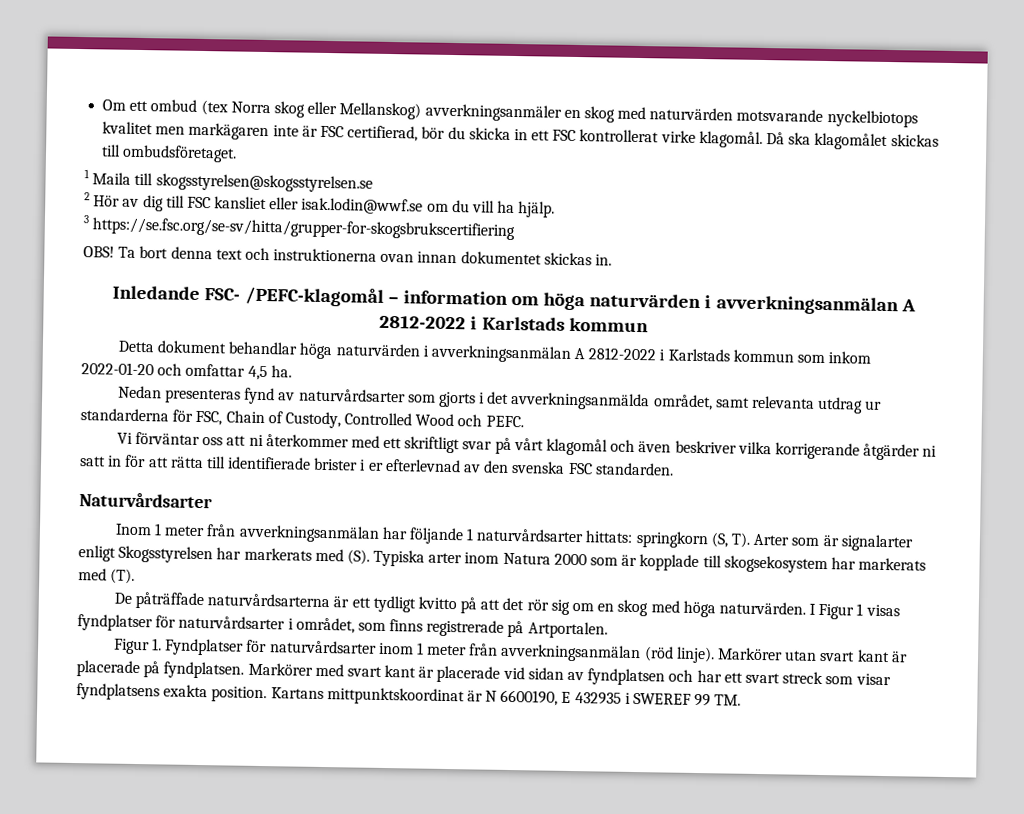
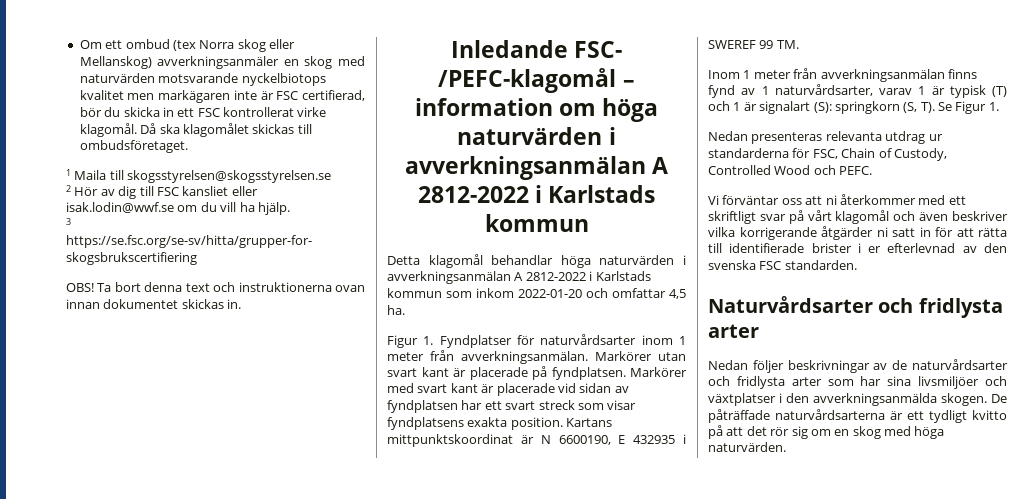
- Detta dokument behandlar höga naturvärden i avverkningsanmälan A 2812-2022 i Karlstads kommun som inkom 2022-01-20 och omfattar 4,5 ha.
+ Detta klagomål behandlar höga naturvärden i avverkningsanmälan A 2812-2022 i Karlstads kommun som inkom 2022-01-20 och omfattar 4,5 ha.
- Nedan presenteras fynd av naturvårdsarter som gjorts i det avverkningsanmälda området, samt relevanta utdrag ur standarderna för FSC, Chain of Custody, Controlled Wood och PEFC.
+ Figur 1. Fyndplatser för naturvårdsarter inom 1 meter från avverkningsanmälan. Markörer utan svart kant är placerade på fyndplatsen. Markörer med svart kant är placerade vid sidan av fyndplatsen har ett svart streck som visar fyndplatsens exakta position. Kartans mittpunktskoordinat är N 6600190, E 432935 i SWEREF 99 TM.
+ Inom 1 meter från avverkningsanmälan finns fynd av 1 naturvårdsarter, varav 1 är typisk (T) och 1 är signalart (S): springkorn (S, T). Se Figur 1.
+ Nedan presenteras relevanta utdrag ur standarderna för FSC, Chain of Custody, Controlled Wood och PEFC.
- Naturvårdsarter
- Inom 1 meter från avverkningsanmälan har följande 1 naturvårdsarter hittats: springkorn (S, T). Arter som är signalarter enligt Skogsstyrelsen har markerats med (S). Typiska arter inom Natura 2000 som är kopplade till skogsekosystem har markerats med (T).
- De påträffade naturvårdsarterna är ett tydligt kvitto på att det rör sig om en skog med höga naturvärden. I Figur 1 visas fyndplatser för naturvårdsarter i området, som finns registrerade på Artportalen.
- Figur 1. Fyndplatser för naturvårdsarter inom 1 meter från avverkningsanmälan (röd linje). Markörer utan svart kant är placerade på fyndplatsen. Markörer med svart kant är placerade vid sidan av fyndplatsen och har ett svart streck som visar fyndplatsens exakta position. Kartans mittpunktskoordinat är N 6600190, E 432935 i SWEREF 99 TM.
+ Naturvårdsarter och fridlysta arter
+ Nedan följer beskrivningar av de naturvårdsarter och fridlysta arter som har sina livsmiljöer och växtplatser i den avverkningsanmälda skogen. De påträffade naturvårdsarterna är ett tydligt kvitto på att det rör sig om en skog med höga naturvärden.

